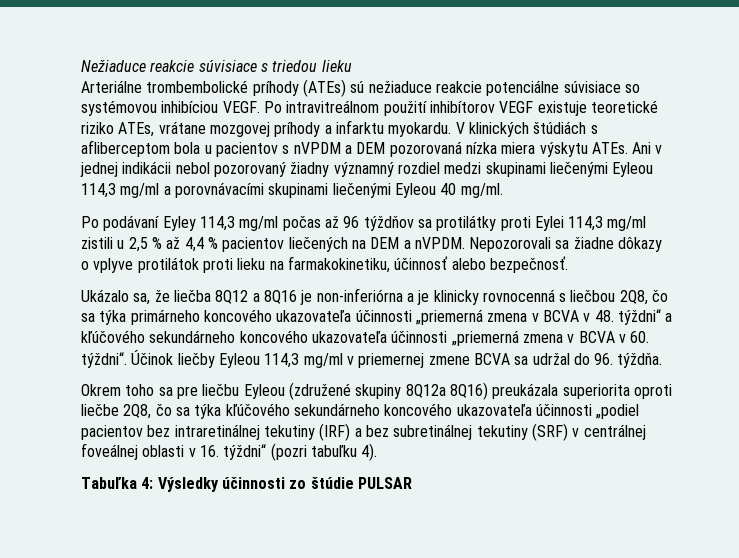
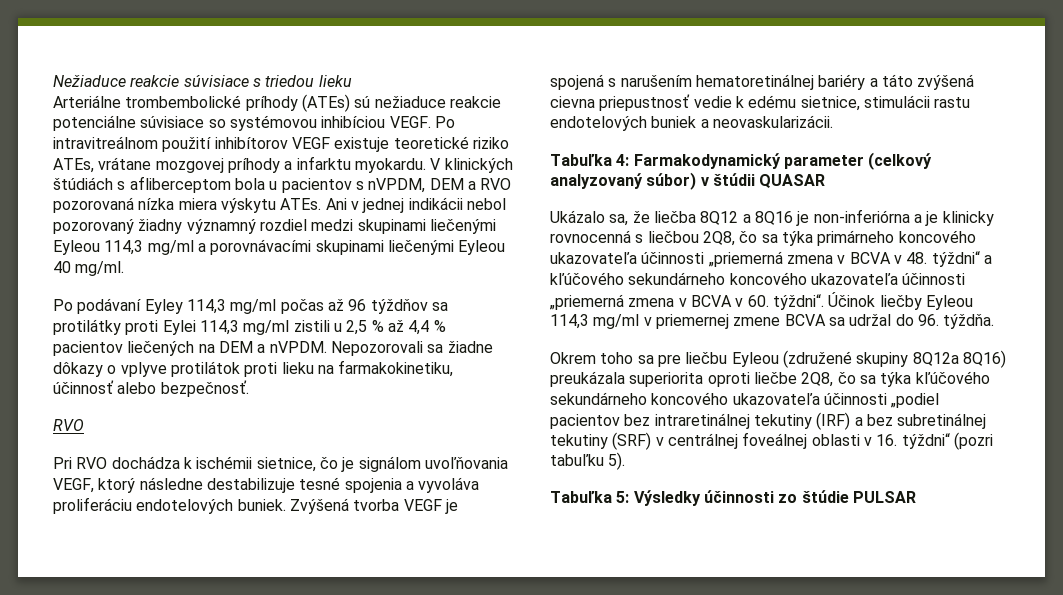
- V klinických štúdiách s afliberceptom bola u pacientov s nVPDM a DEM pozorovaná nízka miera výskytu ATEs.
+ V klinických štúdiách s afliberceptom bola u pacientov s nVPDM, DEM a RVO pozorovaná nízka miera výskytu ATEs.
  Nepozorovali sa žiadne dôkazy o vplyve protilátok proti lieku na farmakokinetiku, účinnosť alebo bezpečnosť.
+ RVO
+ Pri RVO dochádza k ischémii sietnice, čo je signálom uvoľňovania VEGF, ktorý následne destabilizuje tesné spojenia a vyvoláva proliferáciu endotelových buniek. Zvýšená tvorba VEGF je spojená s narušením hematoretinálnej bariéry a táto zvýšená cievna priepustnosť vedie k edému sietnice, stimulácii rastu endotelových buniek a neovaskularizácii.
+ Tabuľka 4: Farmakodynamický parameter (celkový analyzovaný súbor) v štúdii QUASAR
- Okrem toho sa pre liečbu Eyleou (združené skupiny 8Q12a 8Q16) preukázala superiorita oproti liečbe 2Q8, čo sa týka kľúčového sekundárneho koncového ukazovateľa účinnosti „podiel pacientov bez intraretinálnej tekutiny (IRF) a bez subretinálnej tekutiny (SRF) v centrálnej foveálnej oblasti v 16. týždni“ (pozri tabuľku 4).
- Tabuľka 4: Výsledky účinnosti zo štúdie PULSAR
+ Okrem toho sa pre liečbu Eyleou (združené skupiny 8Q12a 8Q16) preukázala superiorita oproti liečbe 2Q8, čo sa týka kľúčového sekundárneho koncového ukazovateľa účinnosti „podiel pacientov bez intraretinálnej tekutiny (IRF) a bez subretinálnej tekutiny (SRF) v centrálnej foveálnej oblasti v 16. týždni“ (pozri tabuľku 5).
+ Tabuľka 5: Výsledky účinnosti zo štúdie PULSAR

